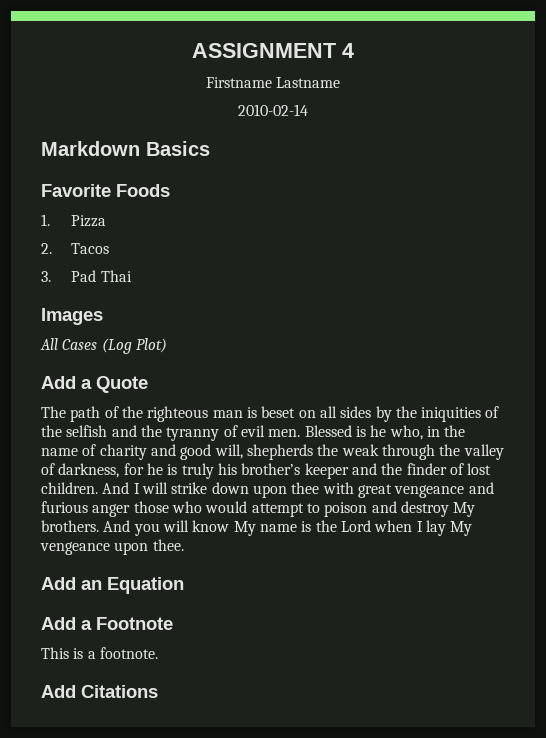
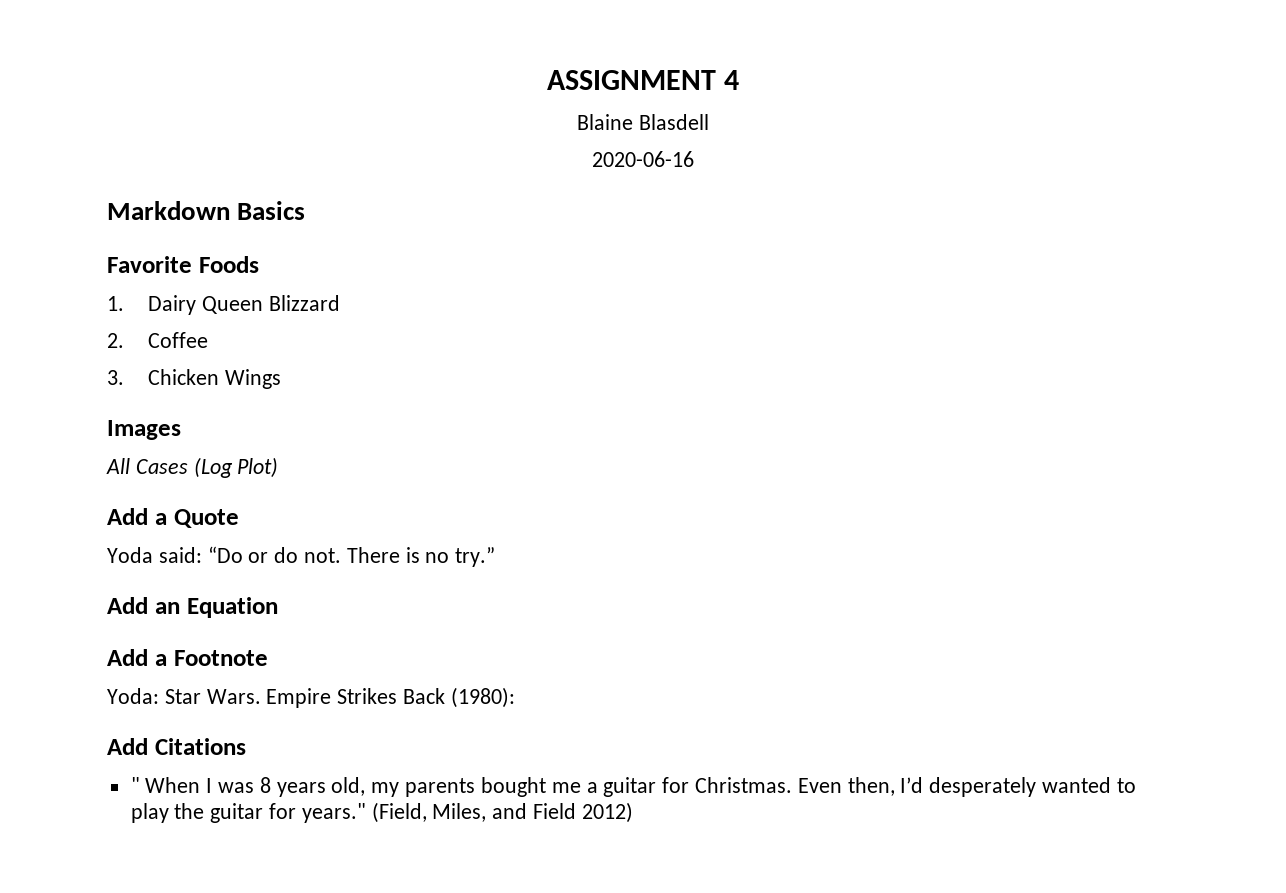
- Firstname Lastname
- 2010-02-14
+ Blaine Blasdell
+ 2020-06-16
- 1. Pizza
+ 1. Dairy Queen Blizzard
- 2. Tacos
+ 2. Coffee
- 3. Pad Thai
+ 3. Chicken Wings
- The path of the righteous man is beset on all sides by the iniquities of the selfish and the tyranny of evil men. Blessed is he who, in the name of charity and good will, shepherds the weak through the valley of darkness, for he is truly his brother’s keeper and the finder of lost children. And I will strike down upon thee with great vengeance and furious anger those who would attempt to poison and destroy My brothers. And you will know My name is the Lord when I lay My vengeance upon thee.
+ Yoda said: “Do or do not. There is no try.”
- This is a footnote.
+ Yoda: Star Wars. Empire Strikes Back (1980):
  Add Citations
+ " When I was 8 years old, my parents bought me a guitar for Christmas. Even then, I’d desperately wanted to play the guitar for years." (Field, Miles, and Field 2012)

